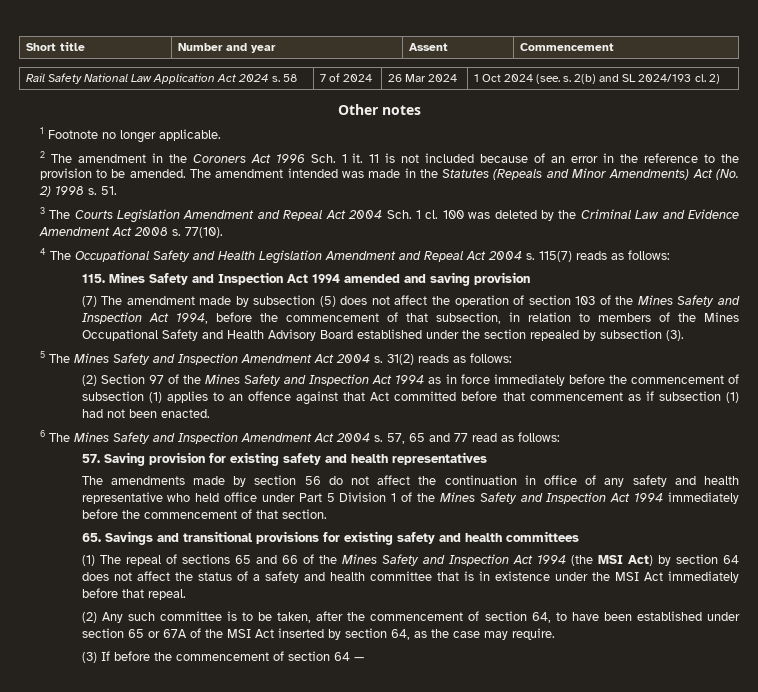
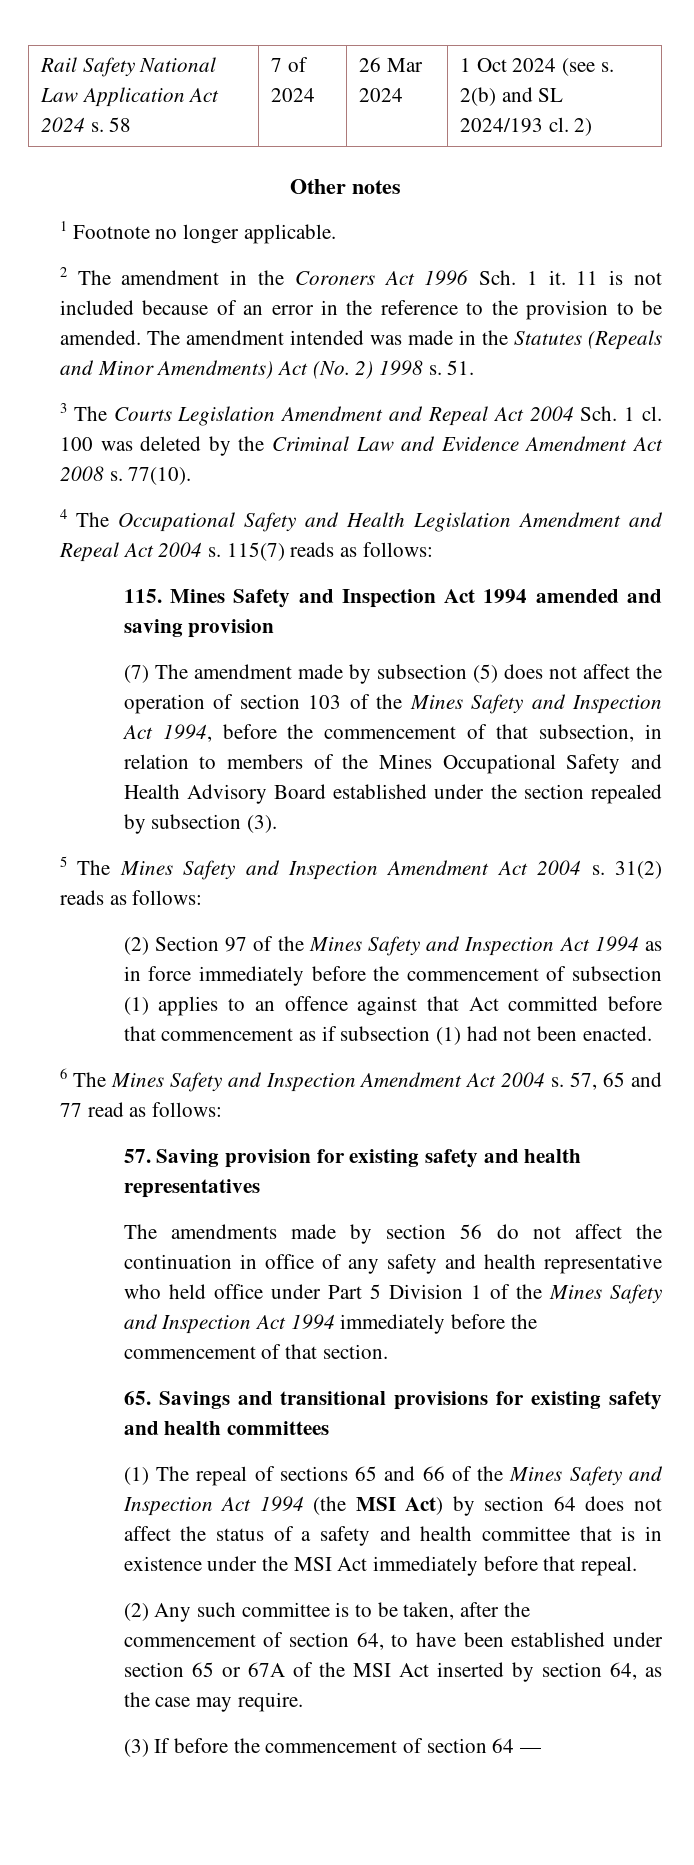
- Short title | Number and year | Assent | Commencement
- Rail Safety National Law Application Act 2024 s. 58 | 7 of 2024 | 26 Mar 2024 | 1 Oct 2024 (see. s. 2(b) and SL 2024/193 cl. 2)
+ Rail Safety National Law Application Act 2024 s. 58 | 7 of 2024 | 26 Mar 2024 | 1 Oct 2024 (see s. 2(b) and SL 2024/193 cl. 2)

